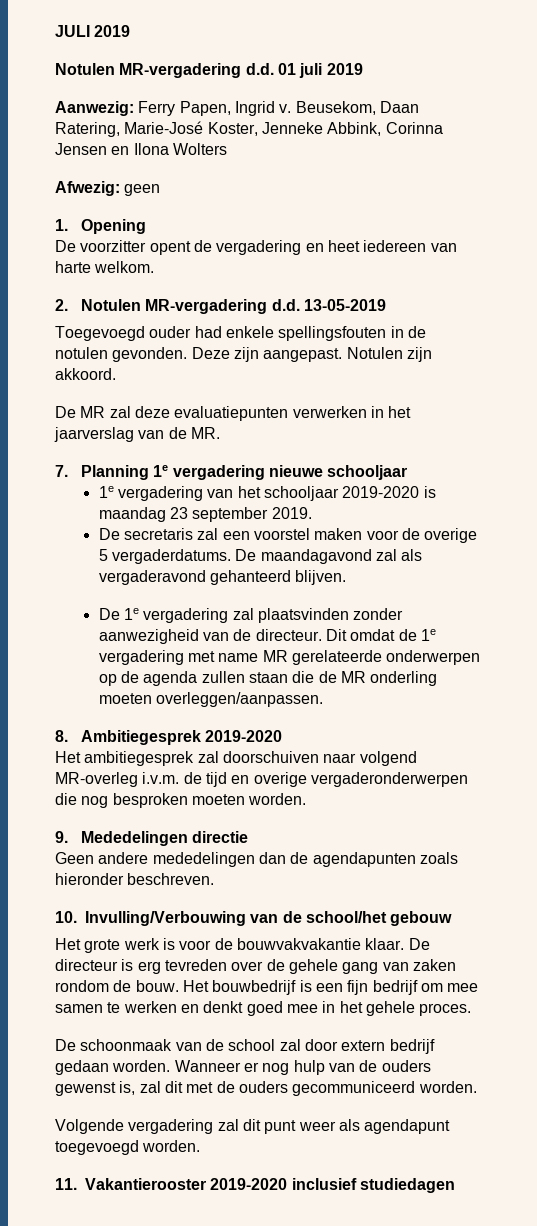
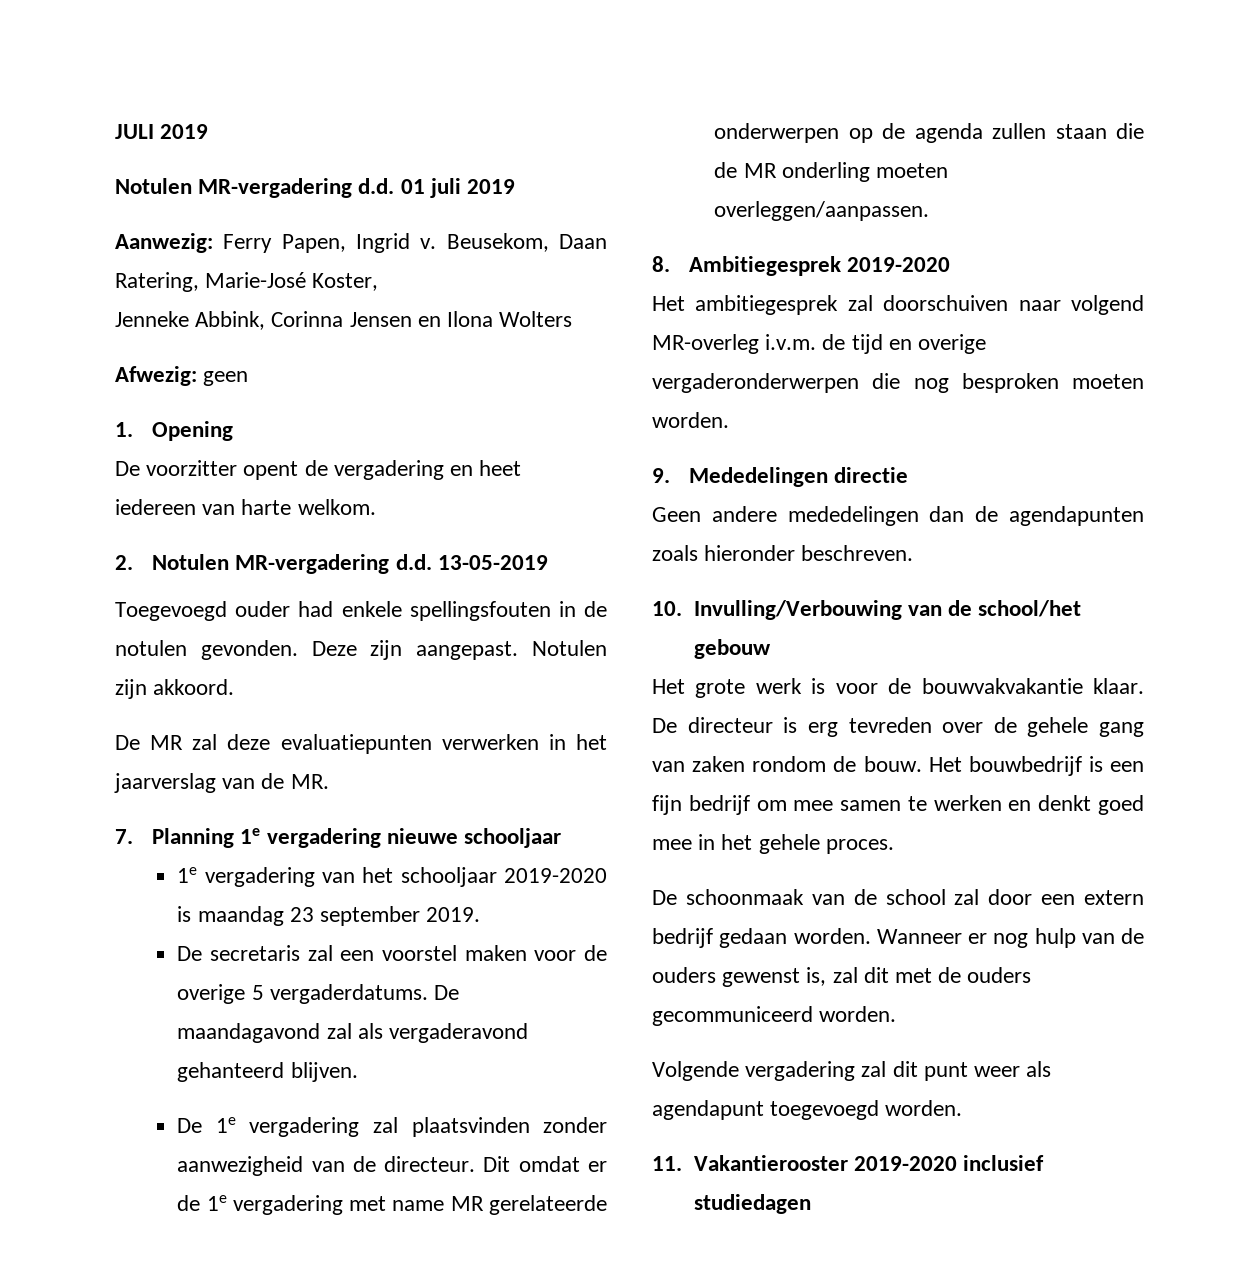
- Beusekom, Daan Ratering, Marie-José Koster, Jenneke Abbink, Corinna Jensen en Ilona Wolters
+ Beusekom, Daan Ratering, Marie-José Koster,
+ Jenneke Abbink, Corinna Jensen en Ilona Wolters
- Dit omdat de 1e vergadering met name MR gerelateerde onderwerpen op de agenda zullen staan die de MR onderling moeten overleggen/aanpassen.
+ Dit omdat er de 1e vergadering met name MR gerelateerde onderwerpen op de agenda zullen staan die de MR onderling moeten overleggen/aanpassen.
- De schoonmaak van de school zal door extern bedrijf gedaan worden.
+ De schoonmaak van de school zal door een extern bedrijf gedaan worden.

